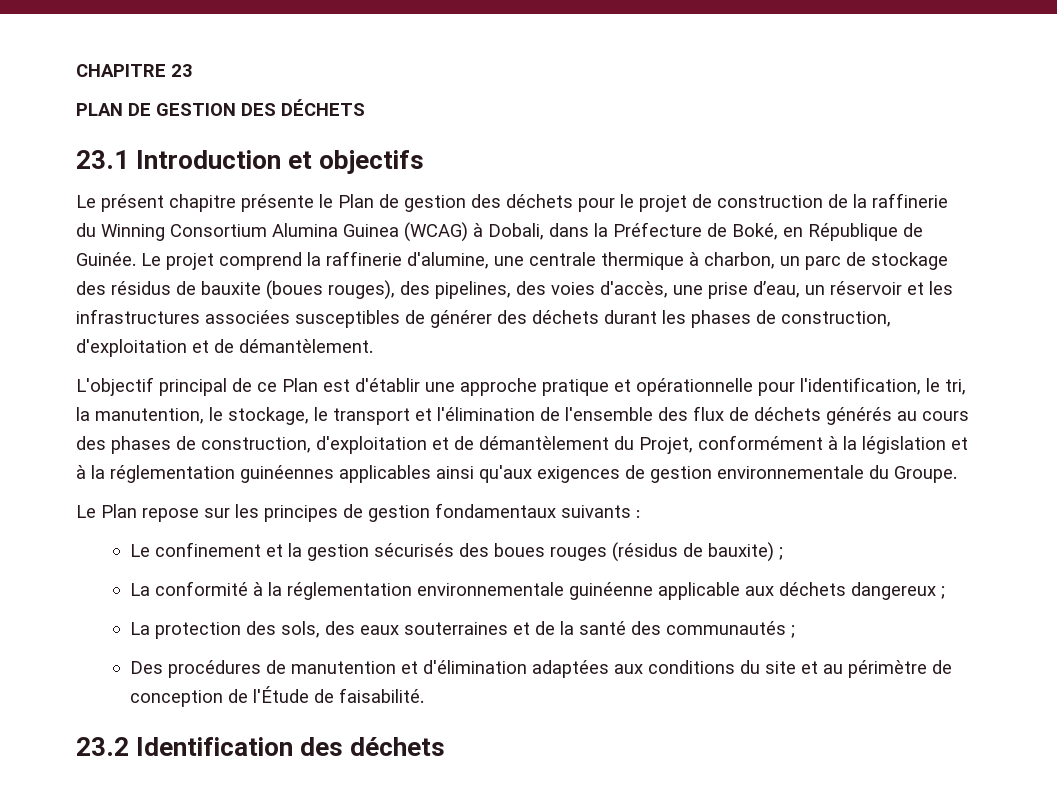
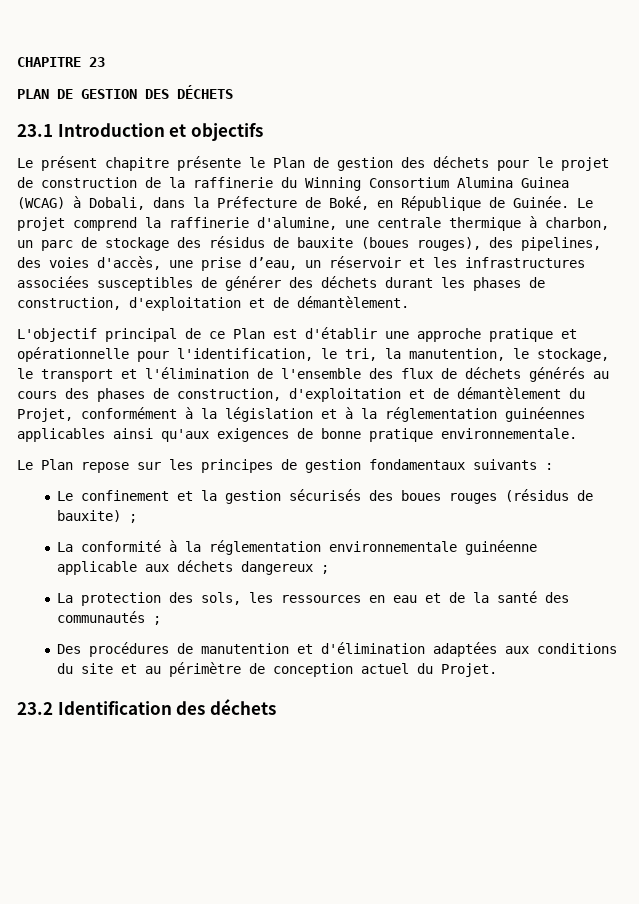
- L'objectif principal de ce Plan est d'établir une approche pratique et opérationnelle pour l'identification, le tri, la manutention, le stockage, le transport et l'élimination de l'ensemble des flux de déchets générés au cours des phases de construction, d'exploitation et de démantèlement du Projet, conformément à la législation et à la réglementation guinéennes applicables ainsi qu'aux exigences de gestion environnementale du Groupe.
+ L'objectif principal de ce Plan est d'établir une approche pratique et opérationnelle pour l'identification, le tri, la manutention, le stockage, le transport et l'élimination de l'ensemble des flux de déchets générés au cours des phases de construction, d'exploitation et de démantèlement du Projet, conformément à la législation et à la réglementation guinéennes applicables ainsi qu'aux exigences de bonne pratique environnementale.
- La protection des sols, des eaux souterraines et de la santé des communautés ;
+ La protection des sols, les ressources en eau et de la santé des communautés ;
- Des procédures de manutention et d'élimination adaptées aux conditions du site et au périmètre de conception de l'Étude de faisabilité.
+ Des procédures de manutention et d'élimination adaptées aux conditions du site et au périmètre de conception actuel du Projet.

